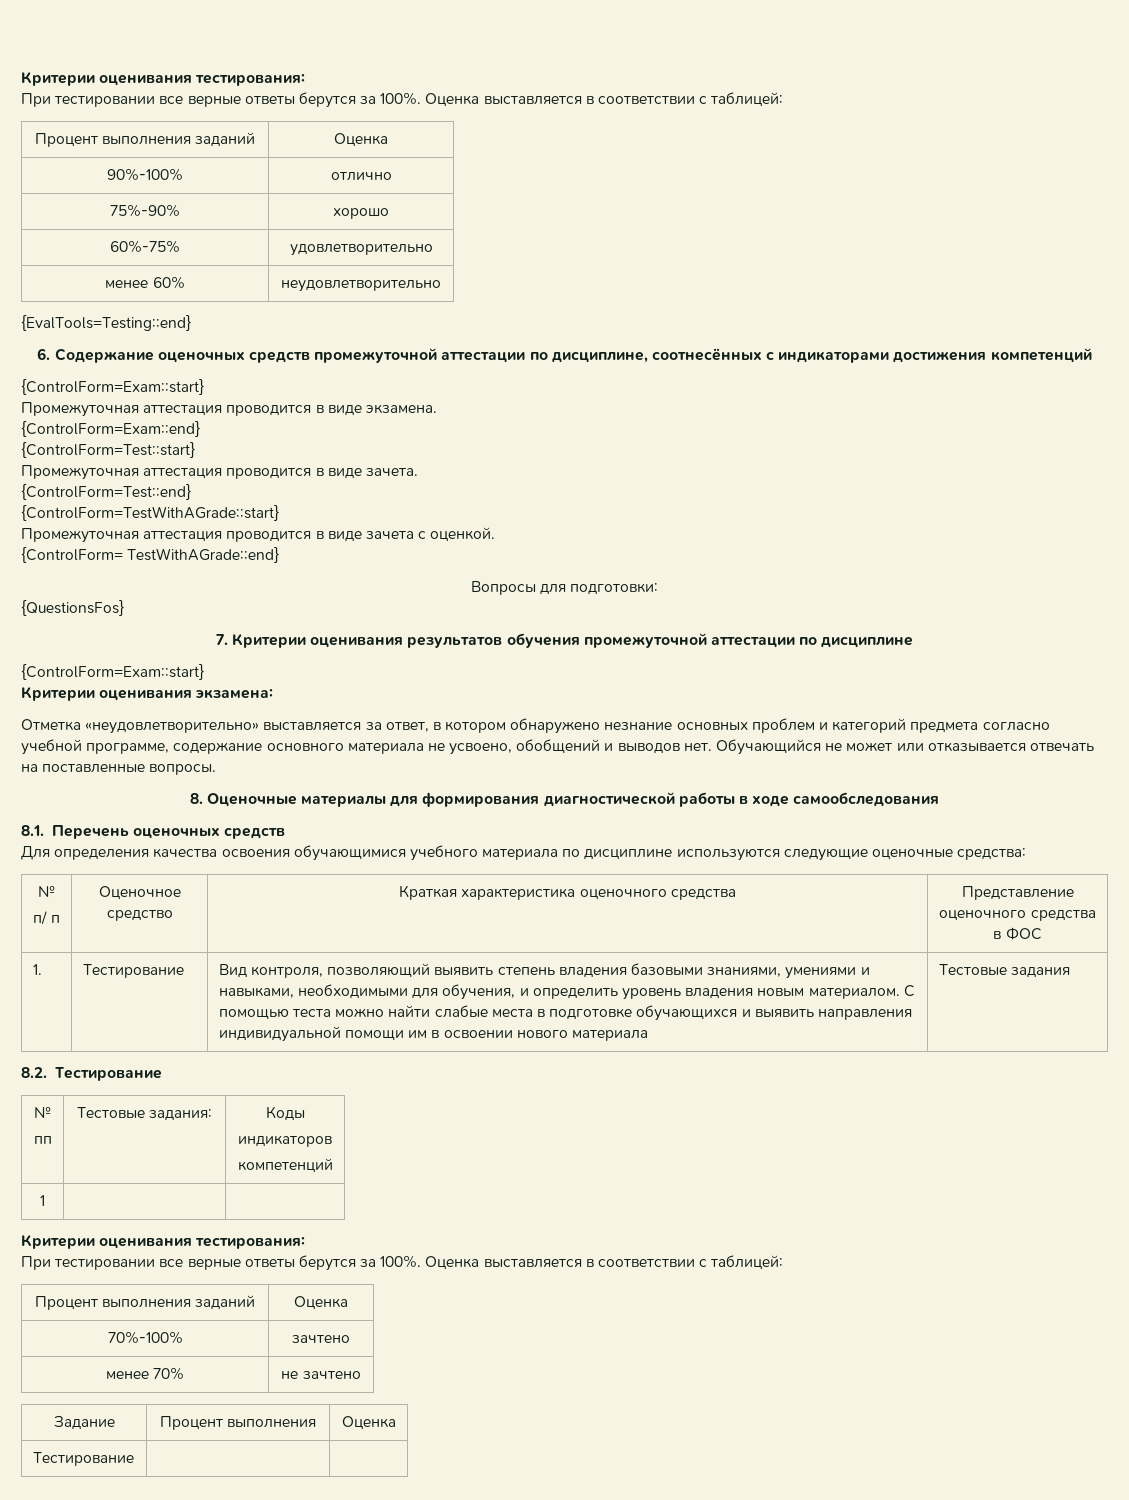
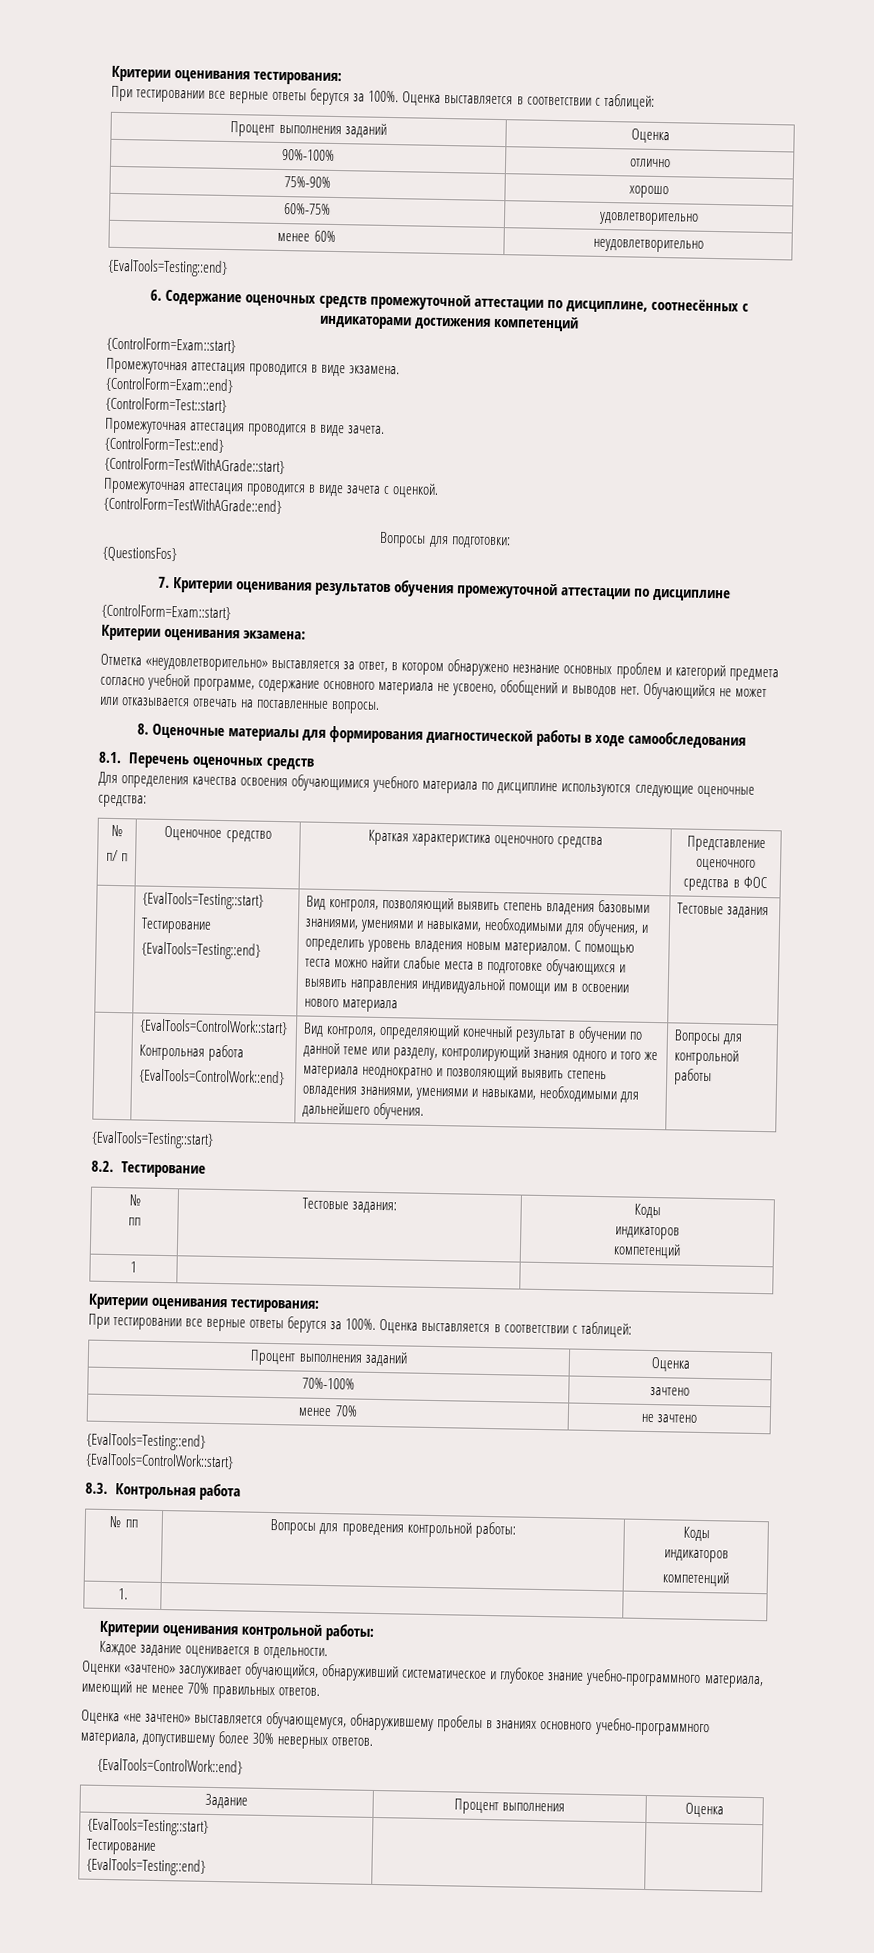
- {ControlForm= TestWithAGrade::end}
+ {ControlForm=TestWithAGrade::end}
  Для определения качества освоения обучающимися учебного материала по дисциплине используются следующие оценочные средства:
  №
  п/ п | Оценочное средство | Краткая характеристика оценочного средства | Представление оценочного средства в ФОС
- 1. | Тестирование
+ | {EvalTools=Testing::start}
+ Тестирование
+ {EvalTools=Testing::end}
  Тестовые задания
+ | {EvalTools=ControlWork::start}
+ Контрольная работа
+ {EvalTools=ControlWork::end} | Вид контроля, определяющий конечный результат в обучении по данной теме или разделу, контролирующий знания одного и того же материала неоднократно и позволяющий выявить степень овладения знаниями, умениями и навыками, необходимыми для дальнейшего обучения. | Вопросы для контрольной работы
+ {EvalTools=Testing::start}
  менее 70% | не зачтено
+ {EvalTools=Testing::end}
+ {EvalTools=ControlWork::start}
+ 8.3. Контрольная работа
+ № пп | Вопросы для проведения контрольной работы: | Коды
+ индикаторов
+ компетенций
+ 1. | |
+ Критерии оценивания контрольной работы:
+ Каждое задание оценивается в отдельности.
+ Оценки «зачтено» заслуживает обучающийся, обнаруживший систематическое и глубокое знание учебно-программного материала, имеющий не менее 70% правильных ответов.
+ Оценка «не зачтено» выставляется обучающемуся, обнаружившему пробелы в знаниях основного учебно-программного материала, допустившему более 30% неверных ответов.
+ {EvalTools=ControlWork::end}
  Задание | Процент выполнения | Оценка
- Тестирование | |
+ {EvalTools=Testing::start}
+ Тестирование
+ {EvalTools=Testing::end} | |

